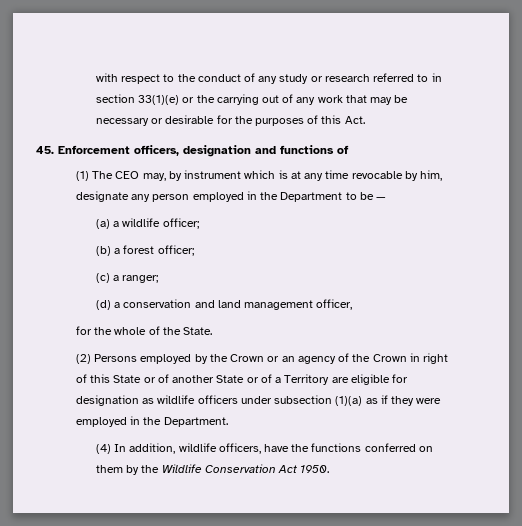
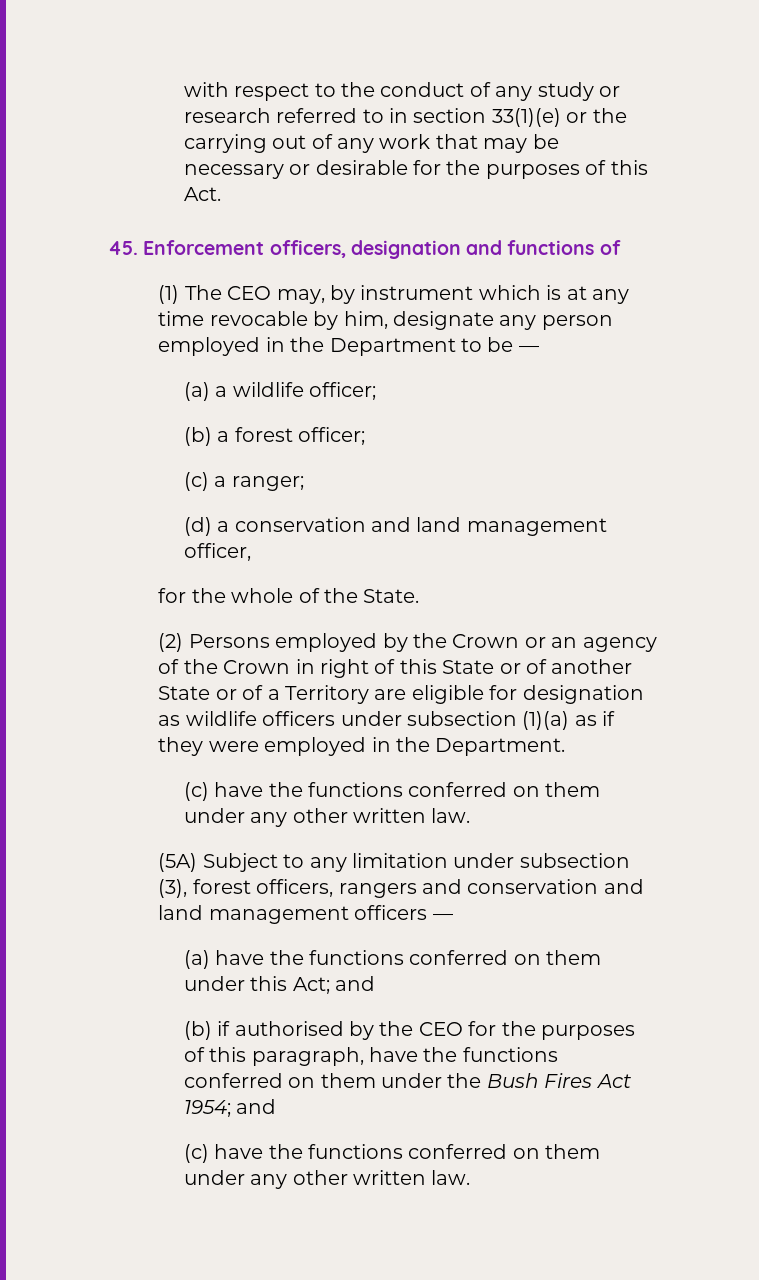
  (2) Persons employed by the Crown or an agency of the Crown in right of this State or of another State or of a Territory are eligible for designation as wildlife officers under subsection (1)(a) as if they were employed in the Department.
- (4) In addition, wildlife officers, have the functions conferred on them by the Wildlife Conservation Act 1950.
+ (c) have the functions conferred on them under any other written law.
+ (5A) Subject to any limitation under subsection (3), forest officers, rangers and conservation and land management officers —
+ (a) have the functions conferred on them under this Act; and
+ (b) if authorised by the CEO for the purposes of this paragraph, have the functions conferred on them under the Bush Fires Act 1954; and
+ (c) have the functions conferred on them under any other written law.

